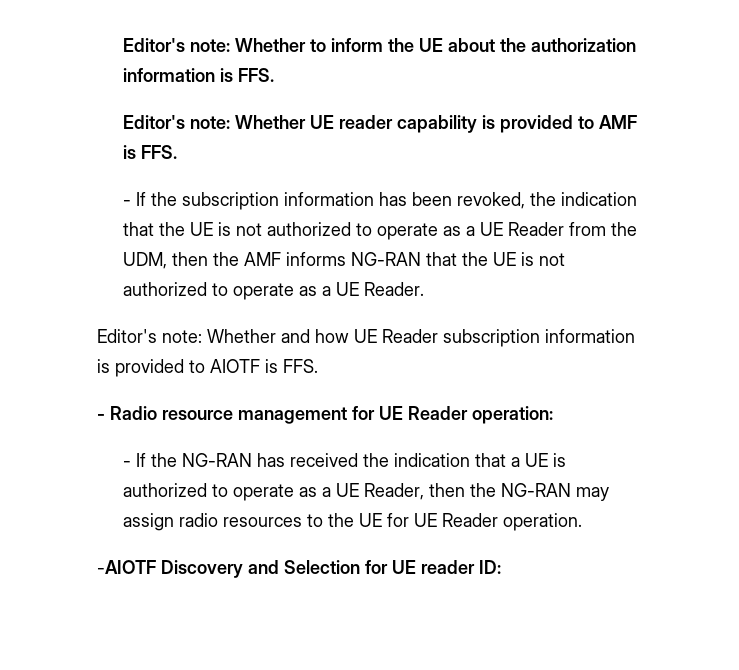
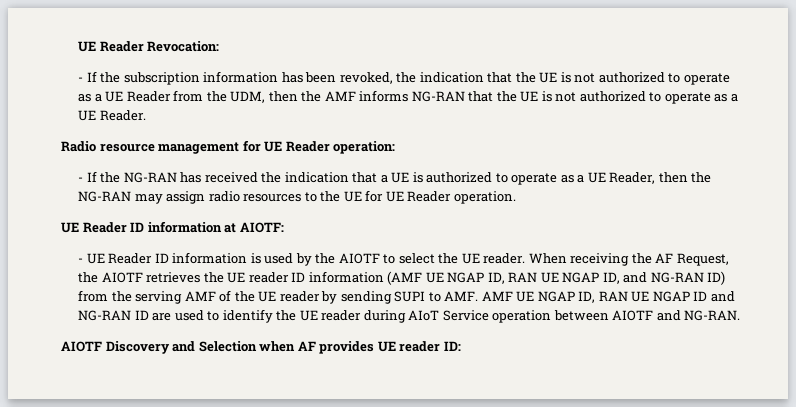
- Editor's note: Whether to inform the UE about the authorization information is FFS.
- Editor's note: Whether UE reader capability is provided to AMF is FFS.
+ UE Reader Revocation:
- Editor's note: Whether and how UE Reader subscription information is provided to AIOTF is FFS.
- - Radio resource management for UE Reader operation:
+ Radio resource management for UE Reader operation:
- -AIOTF Discovery and Selection for UE reader ID:
+ UE Reader ID information at AIOTF:
+ - UE Reader ID information is used by the AIOTF to select the UE reader. When receiving the AF Request, the AIOTF retrieves the UE reader ID information (AMF UE NGAP ID, RAN UE NGAP ID, and NG-RAN ID) from the serving AMF of the UE reader by sending SUPI to AMF. AMF UE NGAP ID, RAN UE NGAP ID and NG-RAN ID are used to identify the UE reader during AIoT Service operation between AIOTF and NG-RAN.
+ AIOTF Discovery and Selection when AF provides UE reader ID:

